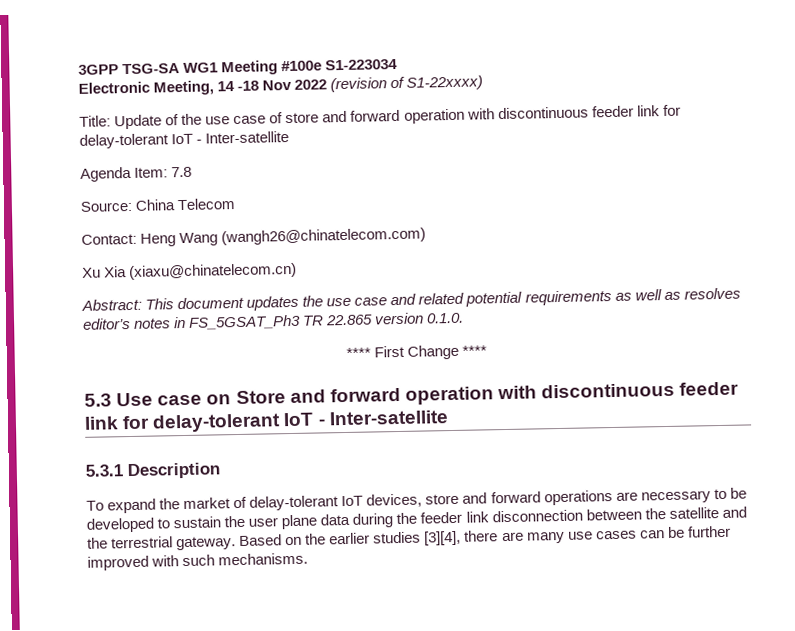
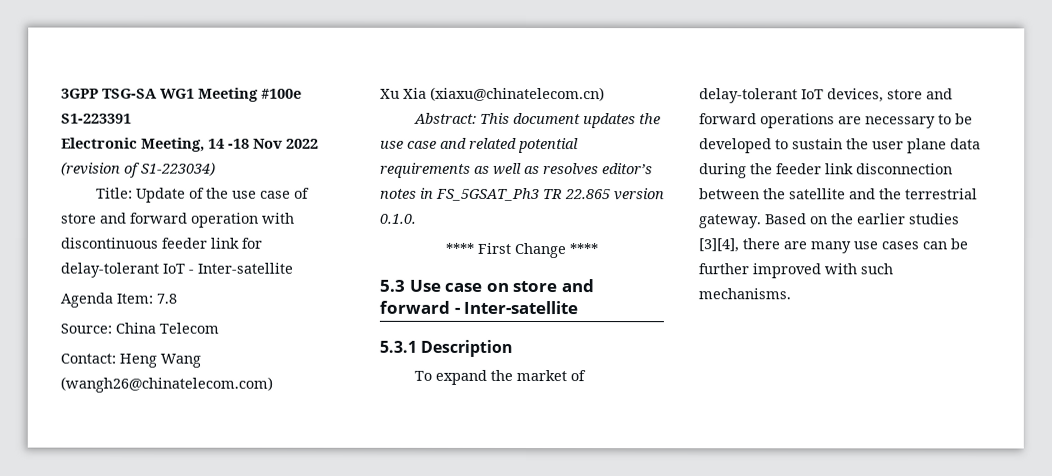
- 3GPP TSG-SA WG1 Meeting #100e S1-223034
+ 3GPP TSG-SA WG1 Meeting #100e S1-223391
- Electronic Meeting, 14 -18 Nov 2022 (revision of S1-22xxxx)
+ Electronic Meeting, 14 -18 Nov 2022 (revision of S1-223034)
- 5.3 Use case on Store and forward operation with discontinuous feeder link for delay-tolerant IoT - Inter-satellite
+ 5.3 Use case on store and forward - Inter-satellite

